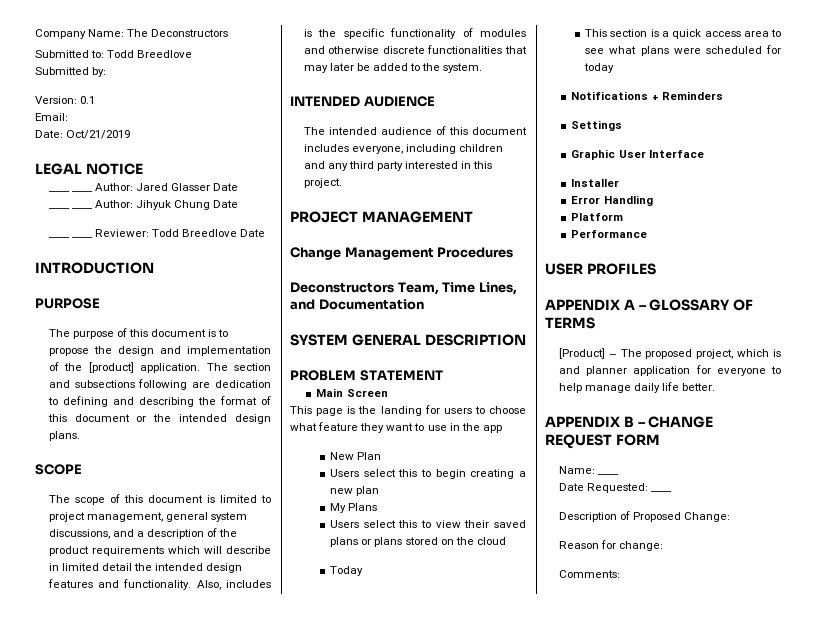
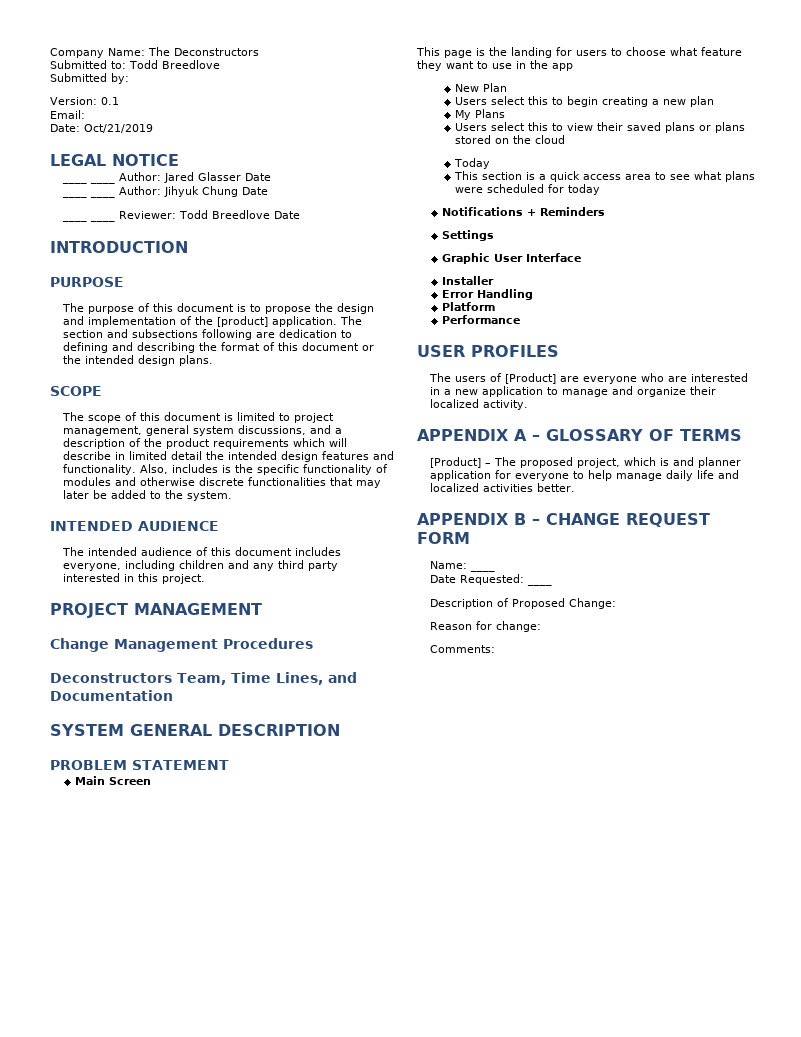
+ The users of [Product] are everyone who are interested in a new application to manage and organize their localized activity.
- [Product] – The proposed project, which is and planner application for everyone to help manage daily life better.
+ [Product] – The proposed project, which is and planner application for everyone to help manage daily life and localized activities better.

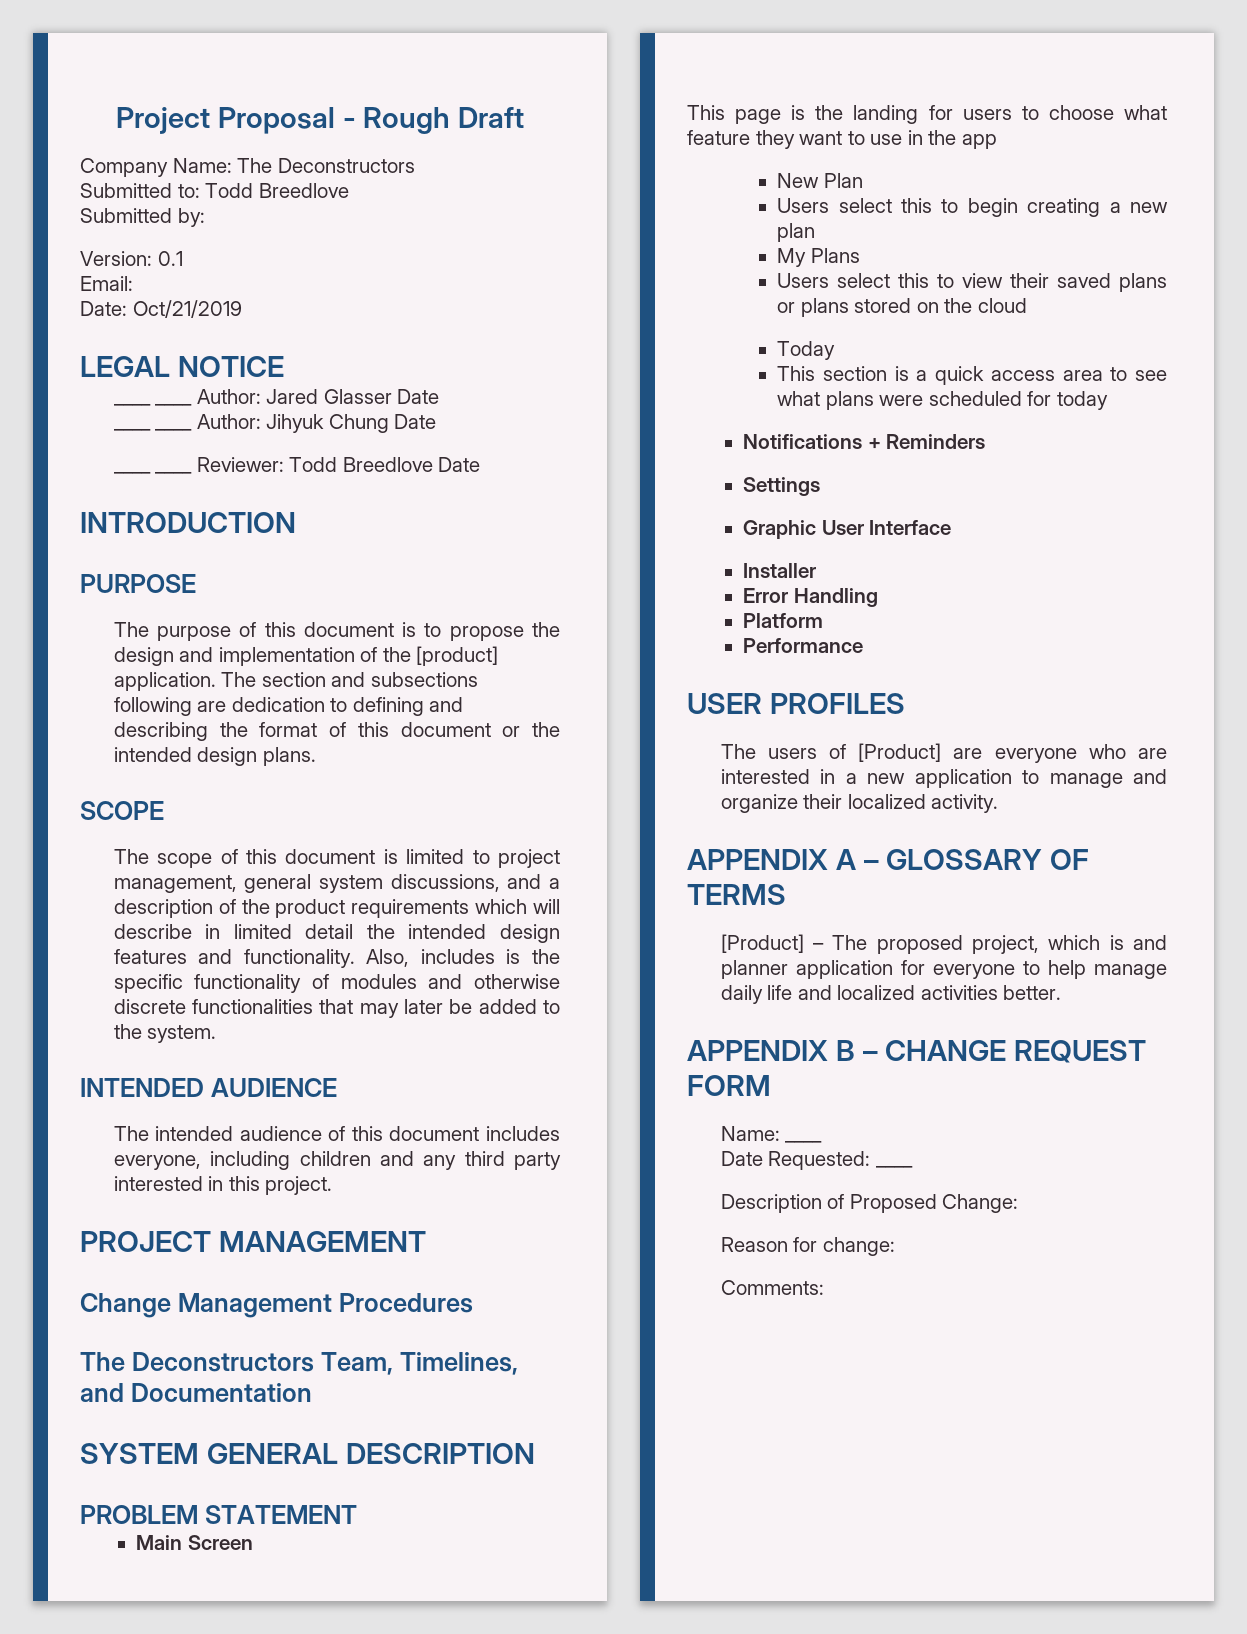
+ Project Proposal - Rough Draft
- Deconstructors Team, Time Lines, and Documentation
+ The Deconstructors Team, Timelines, and Documentation

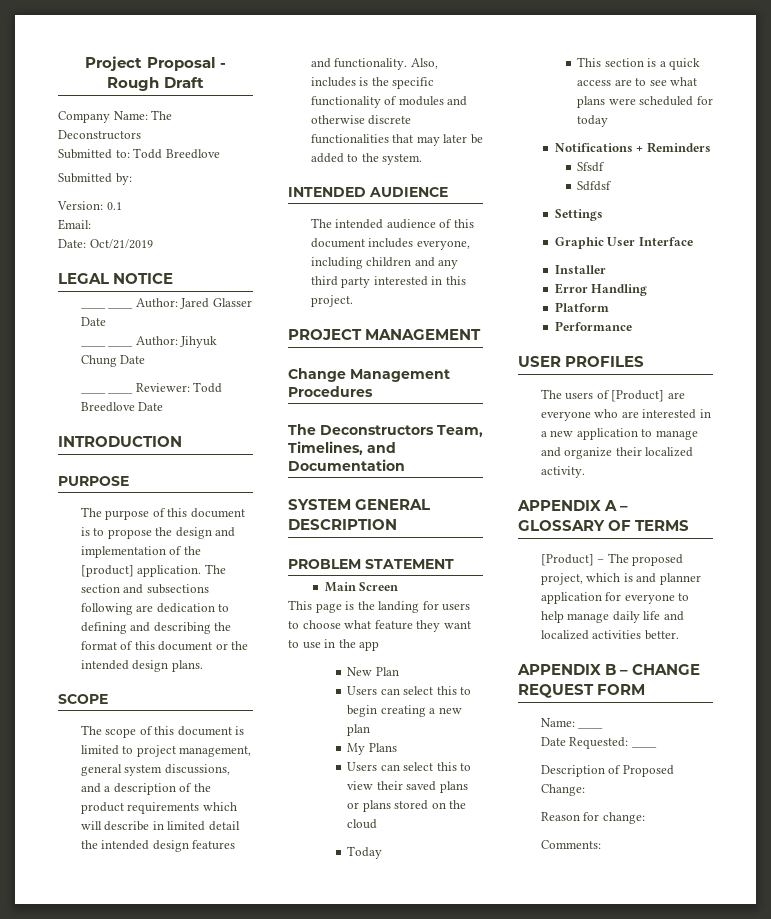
- Users select this to begin creating a new plan
+ Users can select this to begin creating a new plan
- Users select this to view their saved plans or plans stored on the cloud
+ Users can select this to view their saved plans or plans stored on the cloud
- This section is a quick access area to see what plans were scheduled for today
+ This section is a quick access are to see what plans were scheduled for today
+ Sfsdf
+ Sdfdsf

